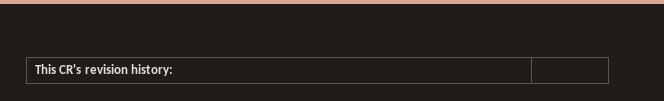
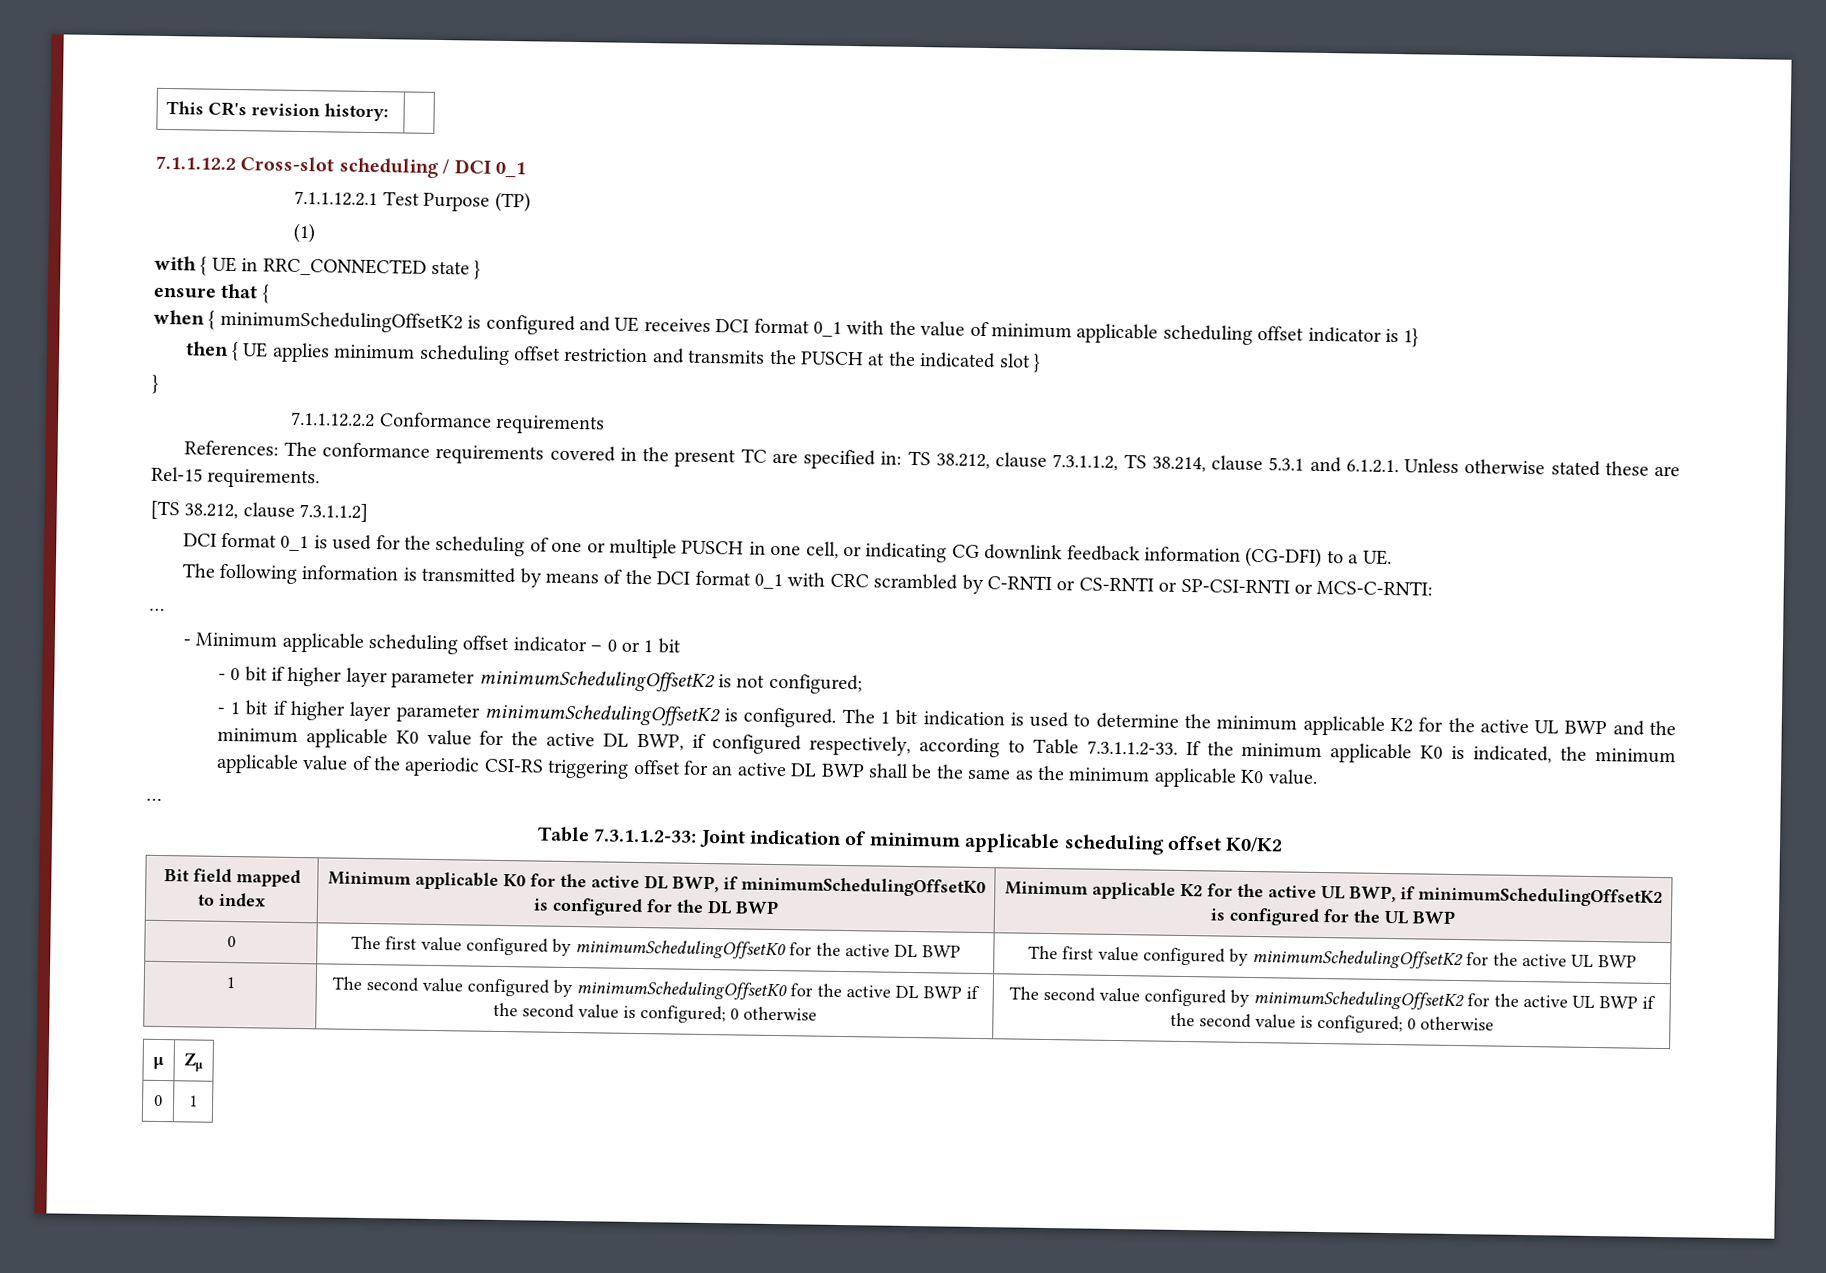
+ 7.1.1.12.2 Cross-slot scheduling / DCI 0_1
+ 7.1.1.12.2.1 Test Purpose (TP)
+ (1)
+ with { UE in RRC_CONNECTED state }
+ ensure that {
+ when { minimumSchedulingOffsetK2 is configured and UE receives DCI format 0_1 with the value of minimum applicable scheduling offset indicator is 1}
+ then { UE applies minimum scheduling offset restriction and transmits the PUSCH at the indicated slot }
+ }
+ 7.1.1.12.2.2 Conformance requirements
+ References: The conformance requirements covered in the present TC are specified in: TS 38.212, clause 7.3.1.1.2, TS 38.214, clause 5.3.1 and 6.1.2.1. Unless otherwise stated these are Rel-15 requirements.
+ [TS 38.212, clause 7.3.1.1.2]
+ DCI format 0_1 is used for the scheduling of one or multiple PUSCH in one cell, or indicating CG downlink feedback information (CG-DFI) to a UE.
+ The following information is transmitted by means of the DCI format 0_1 with CRC scrambled by C-RNTI or CS-RNTI or SP-CSI-RNTI or MCS-C-RNTI:
+ …
+ - Minimum applicable scheduling offset indicator – 0 or 1 bit
+ - 0 bit if higher layer parameter minimumSchedulingOffsetK2 is not configured;
+ - 1 bit if higher layer parameter minimumSchedulingOffsetK2 is configured. The 1 bit indication is used to determine the minimum applicable K2 for the active UL BWP and the minimum applicable K0 value for the active DL BWP, if configured respectively, according to Table 7.3.1.1.2-33. If the minimum applicable K0 is indicated, the minimum applicable value of the aperiodic CSI-RS triggering offset for an active DL BWP shall be the same as the minimum applicable K0 value.
+ …
+ Table 7.3.1.1.2-33: Joint indication of minimum applicable scheduling offset K0/K2
+ Bit field mapped to index | Minimum applicable K0 for the active DL BWP, if minimumSchedulingOffsetK0 is configured for the DL BWP | Minimum applicable K2 for the active UL BWP, if minimumSchedulingOffsetK2 is configured for the UL BWP
+ 0 | The first value configured by minimumSchedulingOffsetK0 for the active DL BWP | The first value configured by minimumSchedulingOffsetK2 for the active UL BWP
+ 1 | The second value configured by minimumSchedulingOffsetK0 for the active DL BWP if the second value is configured; 0 otherwise | The second value configured by minimumSchedulingOffsetK2 for the active UL BWP if the second value is configured; 0 otherwise
+ µ | Zµ
+ 0 | 1

